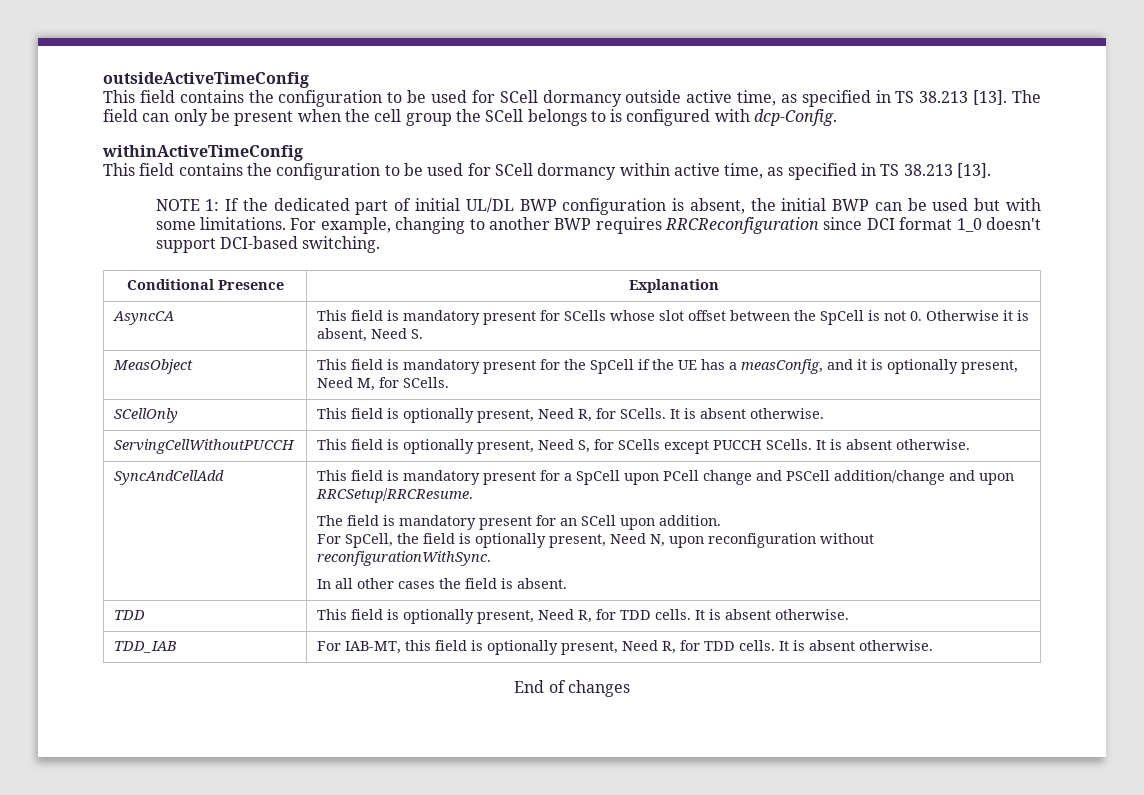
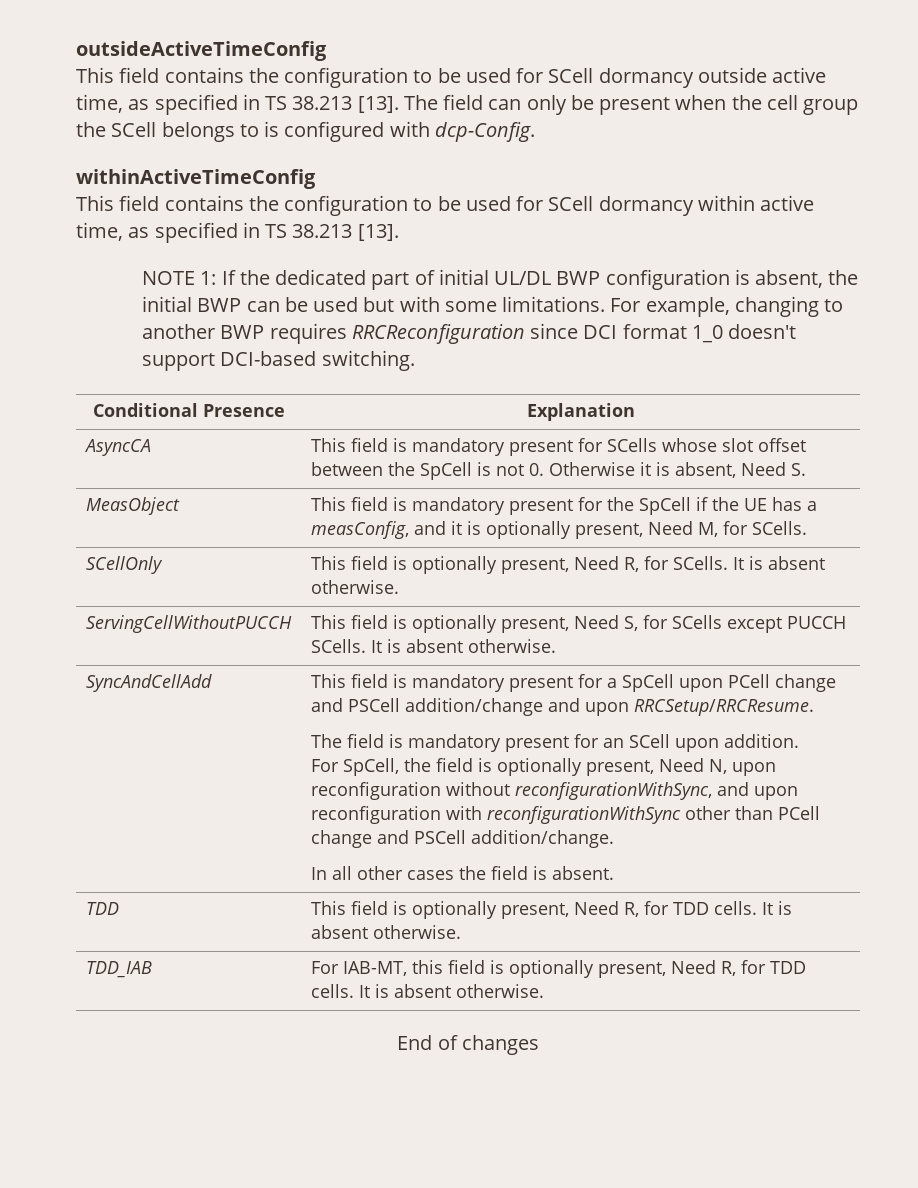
- For SpCell, the field is optionally present, Need N, upon reconfiguration without reconfigurationWithSync.
+ For SpCell, the field is optionally present, Need N, upon reconfiguration without reconfigurationWithSync, and upon reconfiguration with reconfigurationWithSync other than PCell change and PSCell addition/change.

